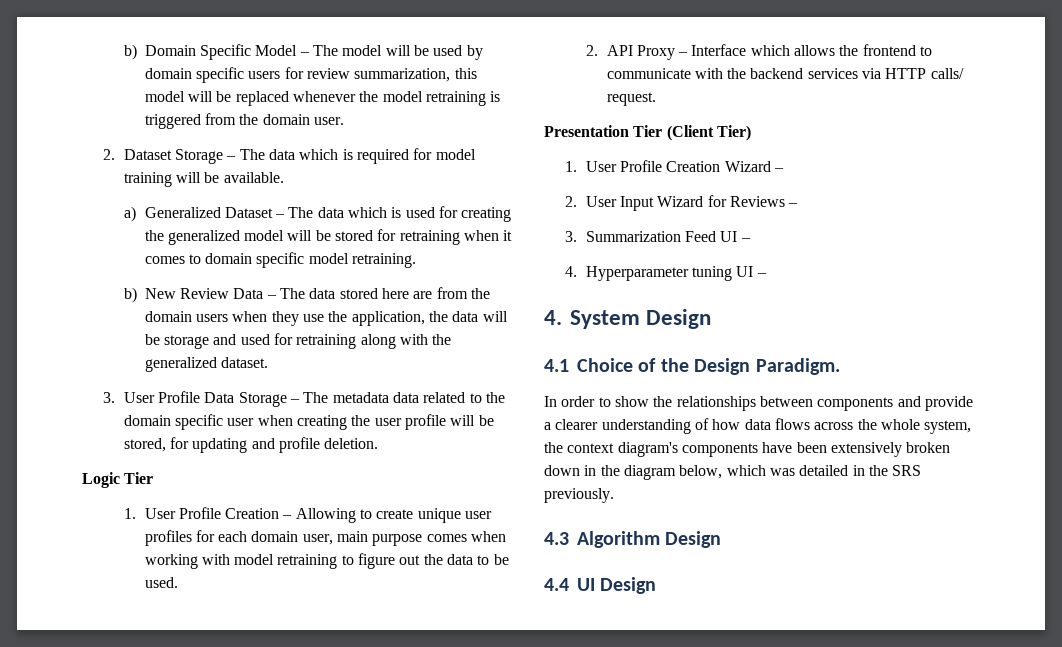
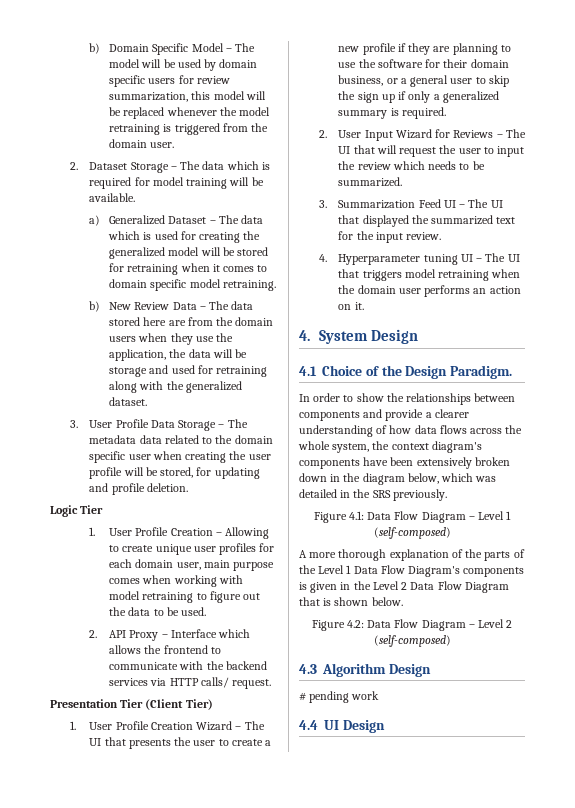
- 1. User Profile Creation Wizard –
+ 1. User Profile Creation Wizard – The UI that presents the user to create a new profile if they are planning to use the software for their domain business, or a general user to skip the sign up if only a generalized summary is required.
- 2. User Input Wizard for Reviews –
+ 2. User Input Wizard for Reviews – The UI that will request the user to input the review which needs to be summarized.
- 3. Summarization Feed UI –
+ 3. Summarization Feed UI – The UI that displayed the summarized text for the input review.
- 4. Hyperparameter tuning UI –
+ 4. Hyperparameter tuning UI – The UI that triggers model retraining when the domain user performs an action on it.
+ Figure 4.1: Data Flow Diagram – Level 1 (self-composed)
+ A more thorough explanation of the parts of the Level 1 Data Flow Diagram's components is given in the Level 2 Data Flow Diagram that is shown below.
+ Figure 4.2: Data Flow Diagram – Level 2 (self-composed)
+ # pending work

